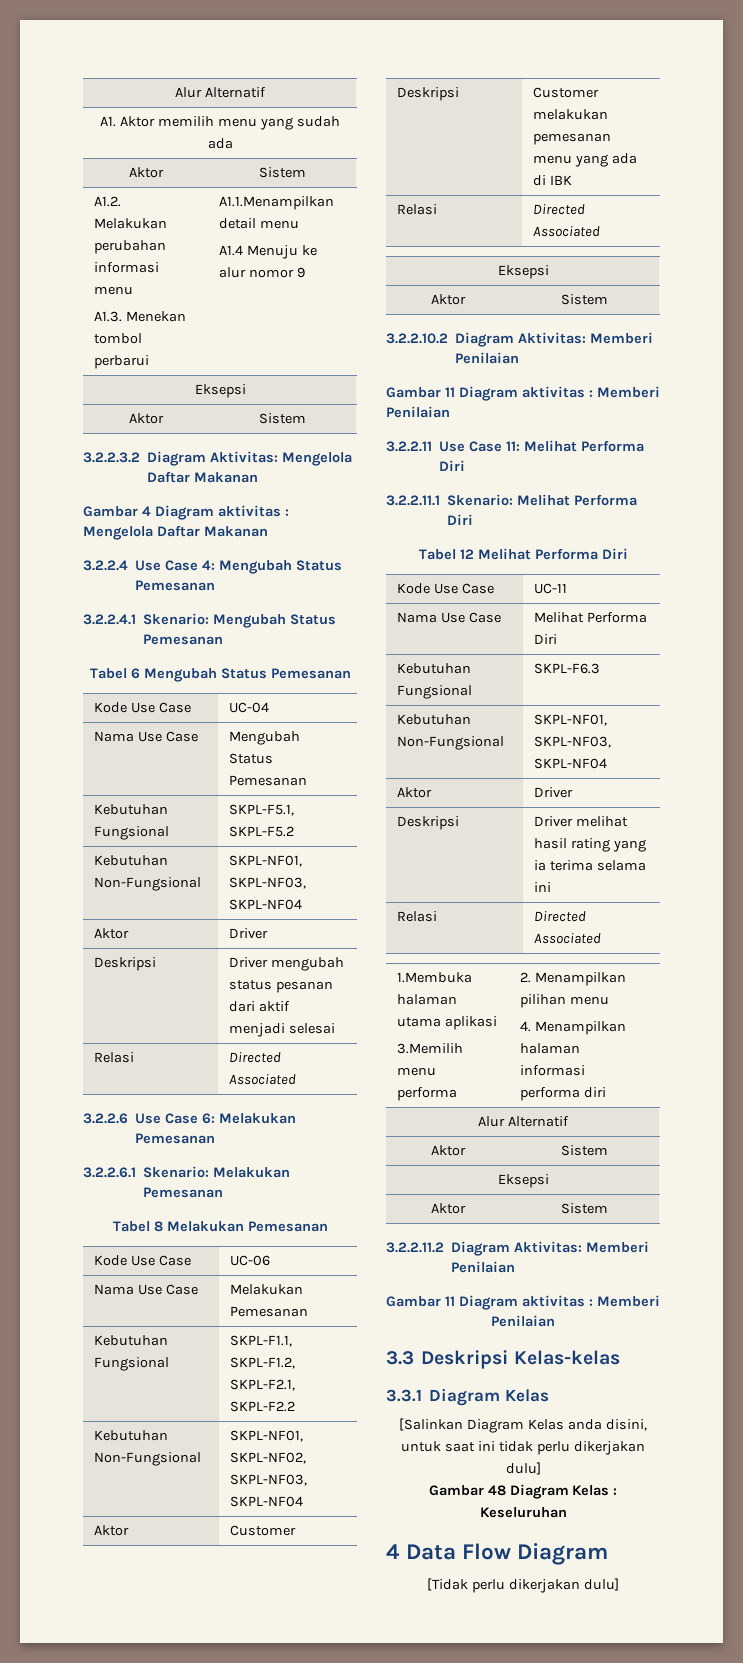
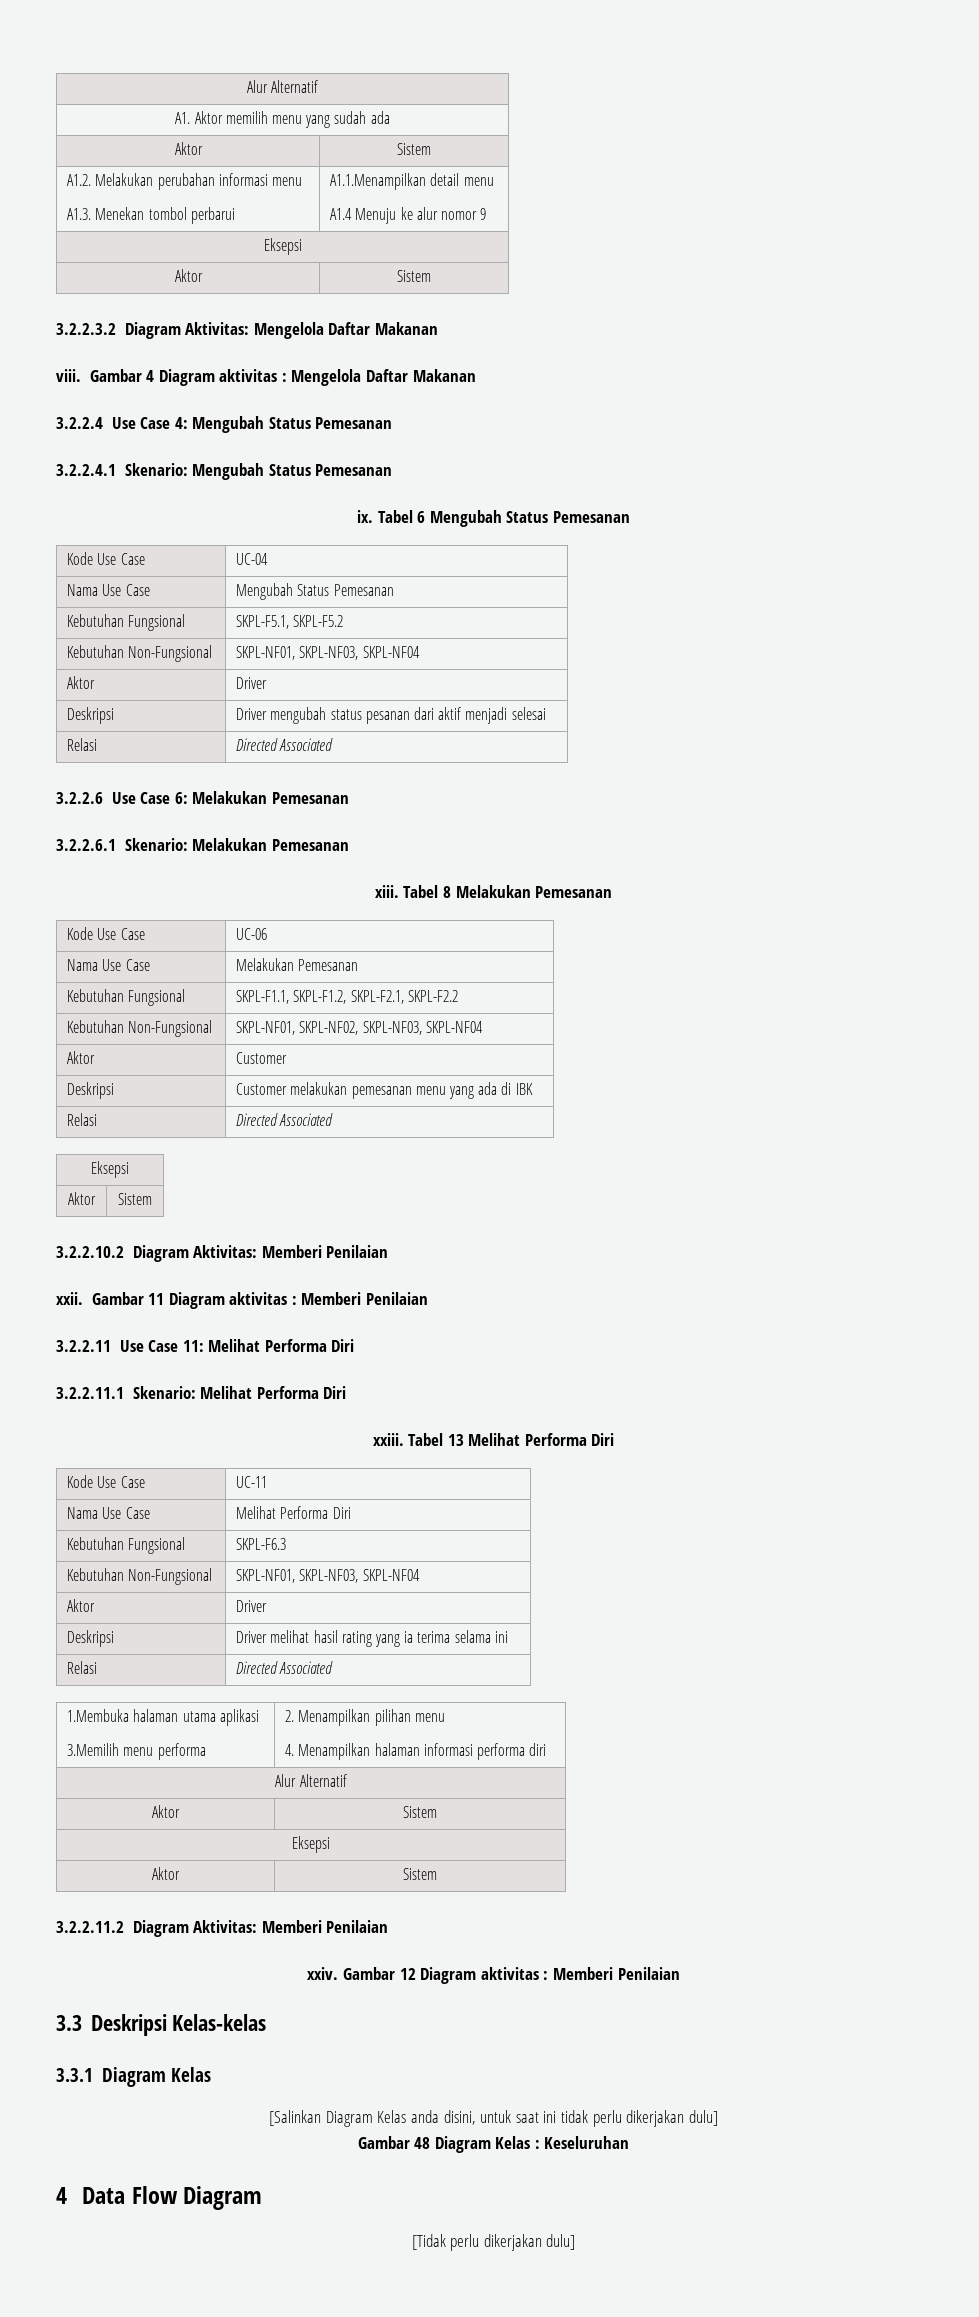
+ viii.
+ ix.
+ xiii.
+ xxii.
- Tabel 12 Melihat Performa Diri
+ xxiii. Tabel 13 Melihat Performa Diri
  3.2.2.11.2 Diagram Aktivitas: Memberi Penilaian
- Gambar 11 Diagram aktivitas : Memberi Penilaian
+ xxiv. Gambar 12 Diagram aktivitas : Memberi Penilaian

